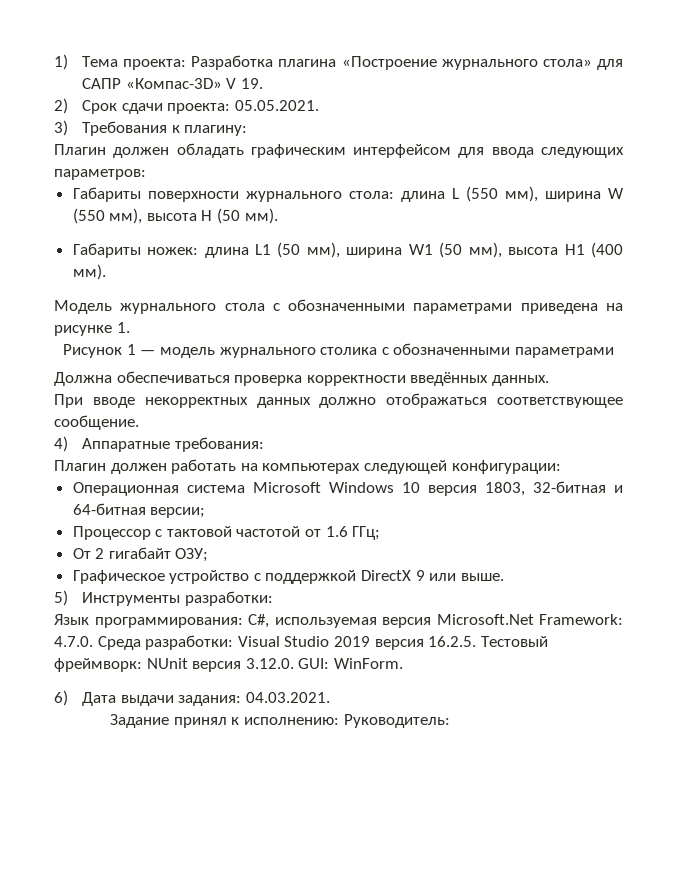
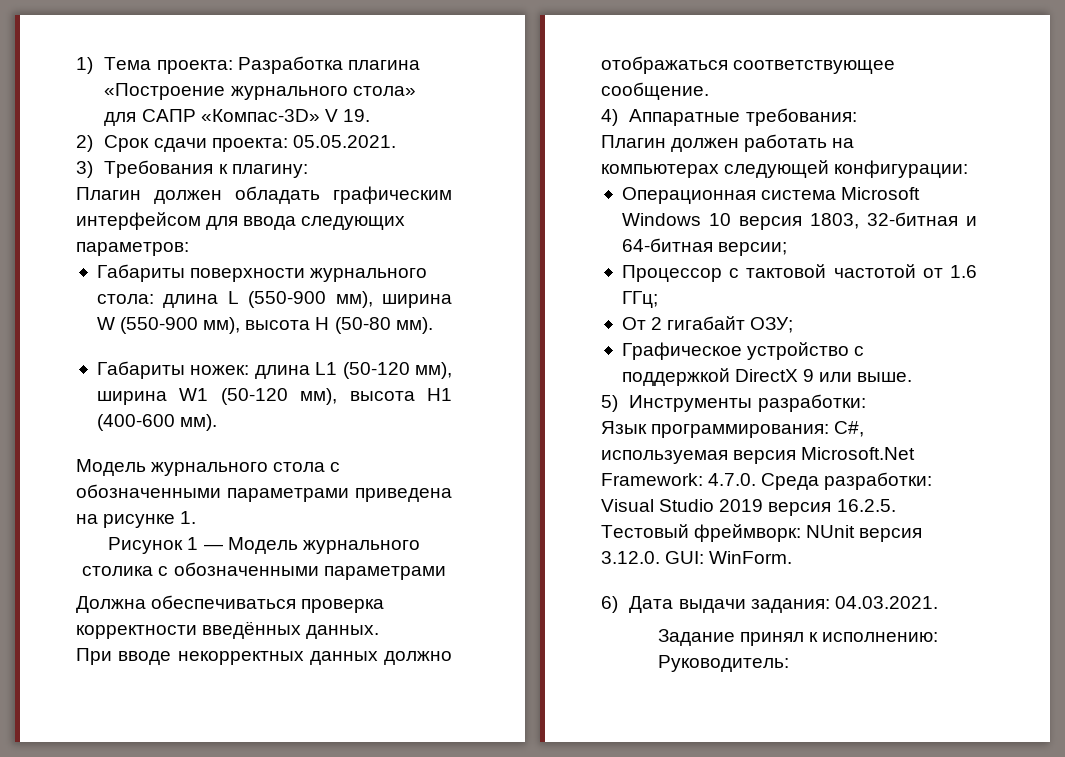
- Габариты поверхности журнального стола: длина L (550 мм), ширина W (550 мм), высота H (50 мм).
+ Габариты поверхности журнального стола: длина L (550-900 мм), ширина W (550-900 мм), высота H (50-80 мм).
- Габариты ножек: длина L1 (50 мм), ширина W1 (50 мм), высота H1 (400 мм).
+ Габариты ножек: длина L1 (50-120 мм), ширина W1 (50-120 мм), высота H1 (400-600 мм).
- Рисунок 1 — модель журнального столика с обозначенными параметрами
+ Рисунок 1 — Модель журнального столика с обозначенными параметрами

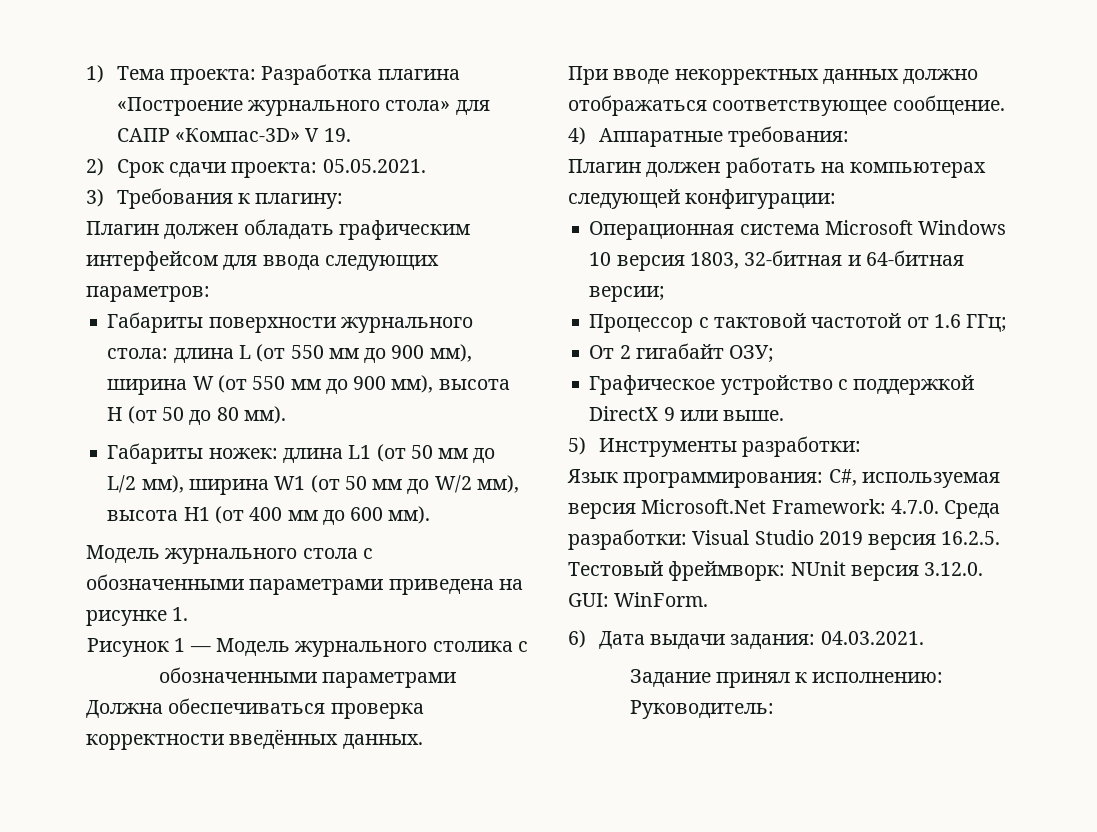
- Габариты поверхности журнального стола: длина L (550-900 мм), ширина W (550-900 мм), высота H (50-80 мм).
+ Габариты поверхности журнального стола: длина L (от 550 мм до 900 мм), ширина W (от 550 мм до 900 мм), высота H (от 50 до 80 мм).
- Габариты ножек: длина L1 (50-120 мм), ширина W1 (50-120 мм), высота H1 (400-600 мм).
+ Габариты ножек: длина L1 (от 50 мм до L/2 мм), ширина W1 (от 50 мм до W/2 мм), высота H1 (от 400 мм до 600 мм).

